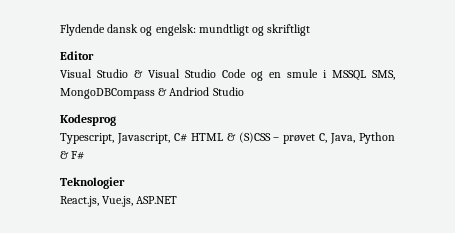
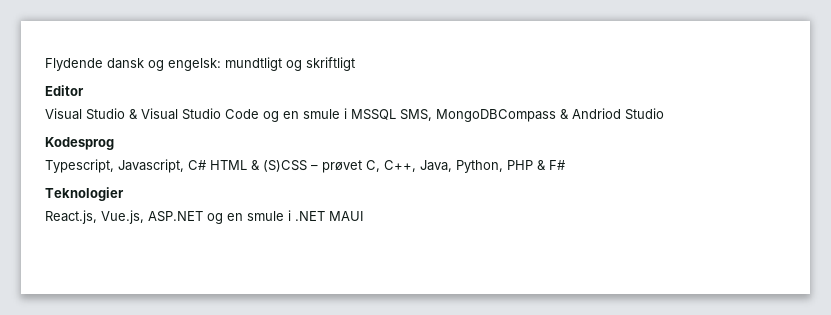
- Typescript, Javascript, C# HTML & (S)CSS – prøvet C, Java, Python & F#
+ Typescript, Javascript, C# HTML & (S)CSS – prøvet C, C++, Java, Python, PHP & F#
- React.js, Vue.js, ASP.NET
+ React.js, Vue.js, ASP.NET og en smule i .NET MAUI

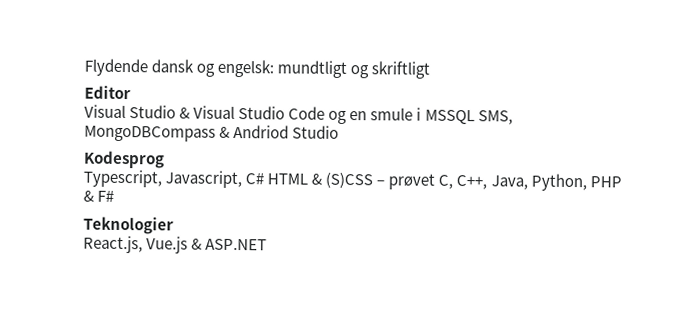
- React.js, Vue.js, ASP.NET og en smule i .NET MAUI
+ React.js, Vue.js & ASP.NET

